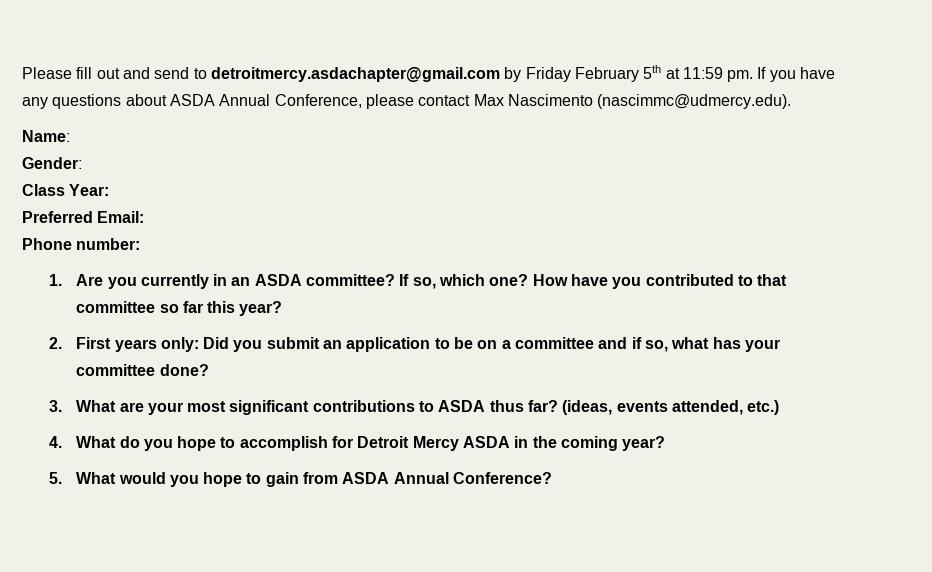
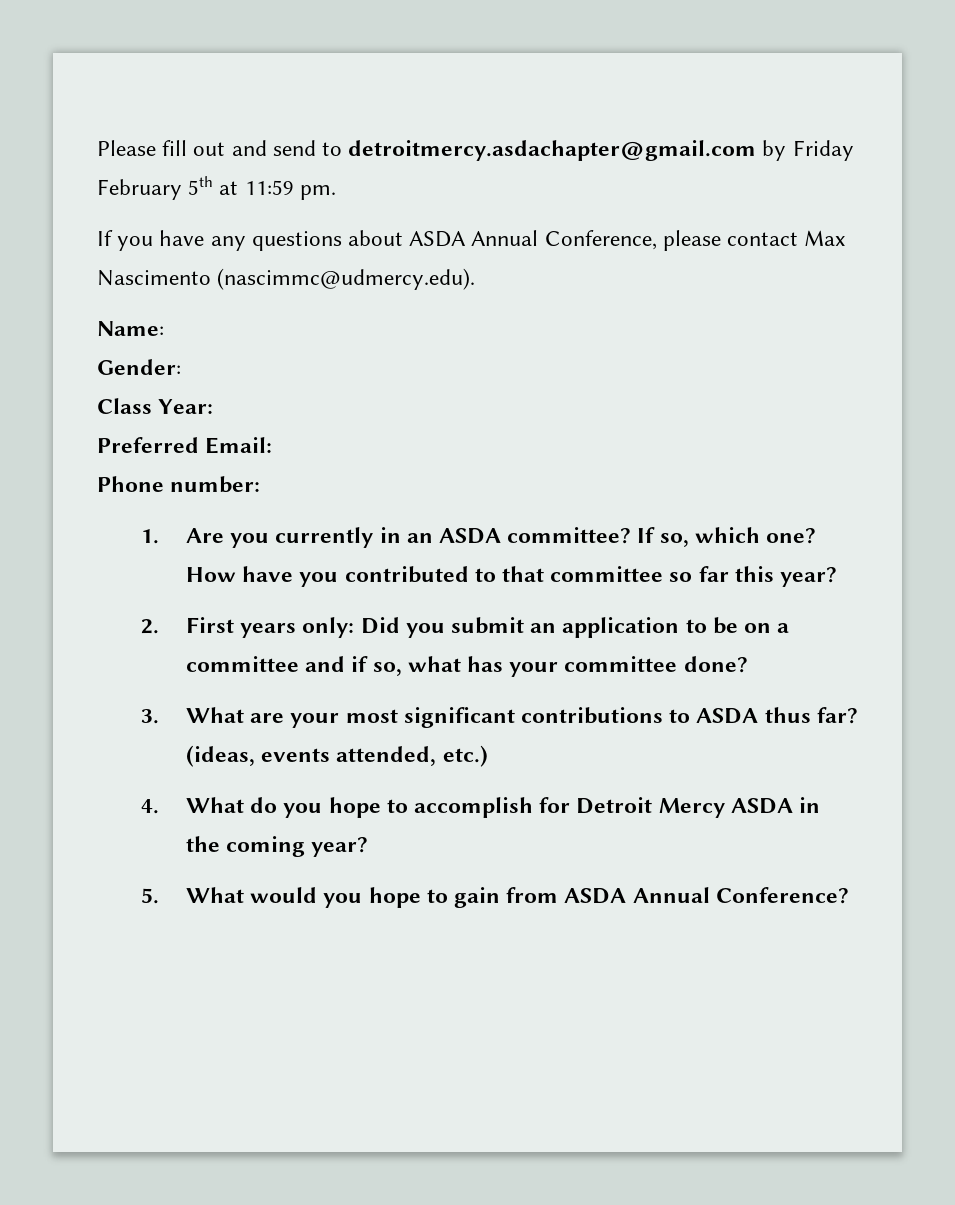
- Please fill out and send to detroitmercy.asdachapter@gmail.com by Friday February 5th at 11:59 pm. If you have any questions about ASDA Annual Conference, please contact Max Nascimento (nascimmc@udmercy.edu).
+ Please fill out and send to detroitmercy.asdachapter@gmail.com by Friday February 5th at 11:59 pm.
+ If you have any questions about ASDA Annual Conference, please contact Max Nascimento (nascimmc@udmercy.edu).

